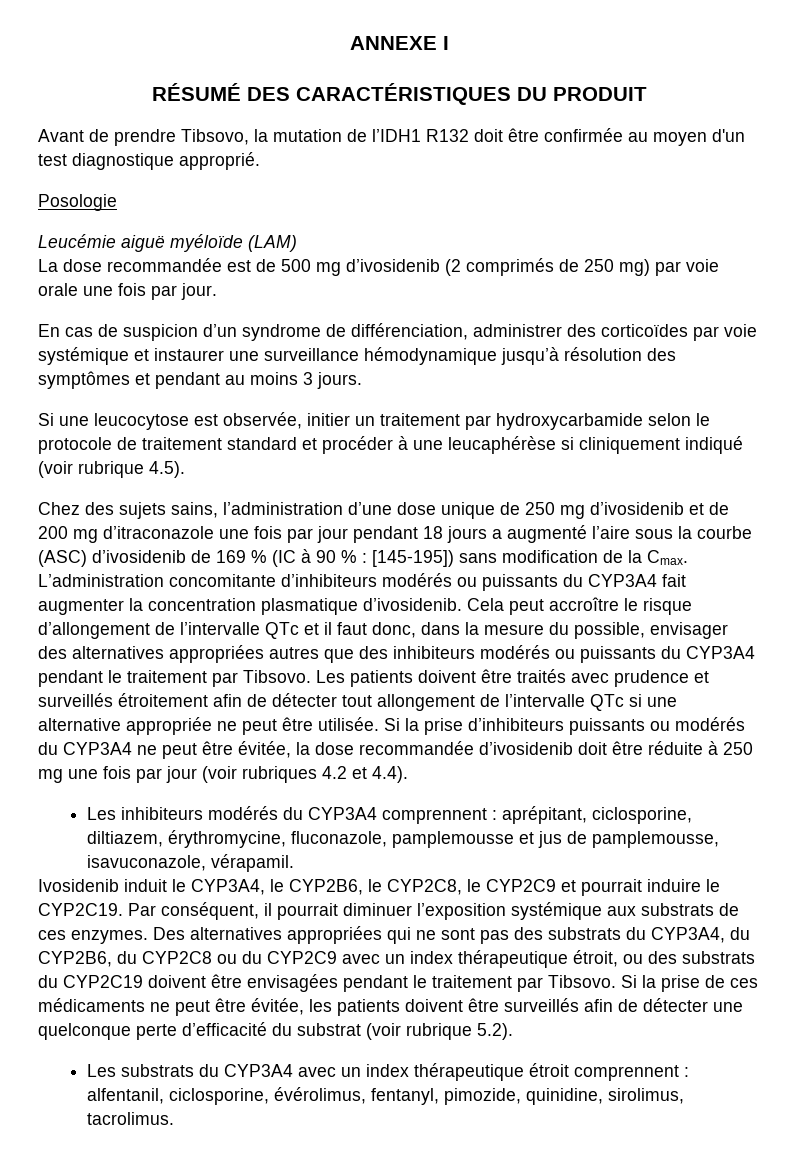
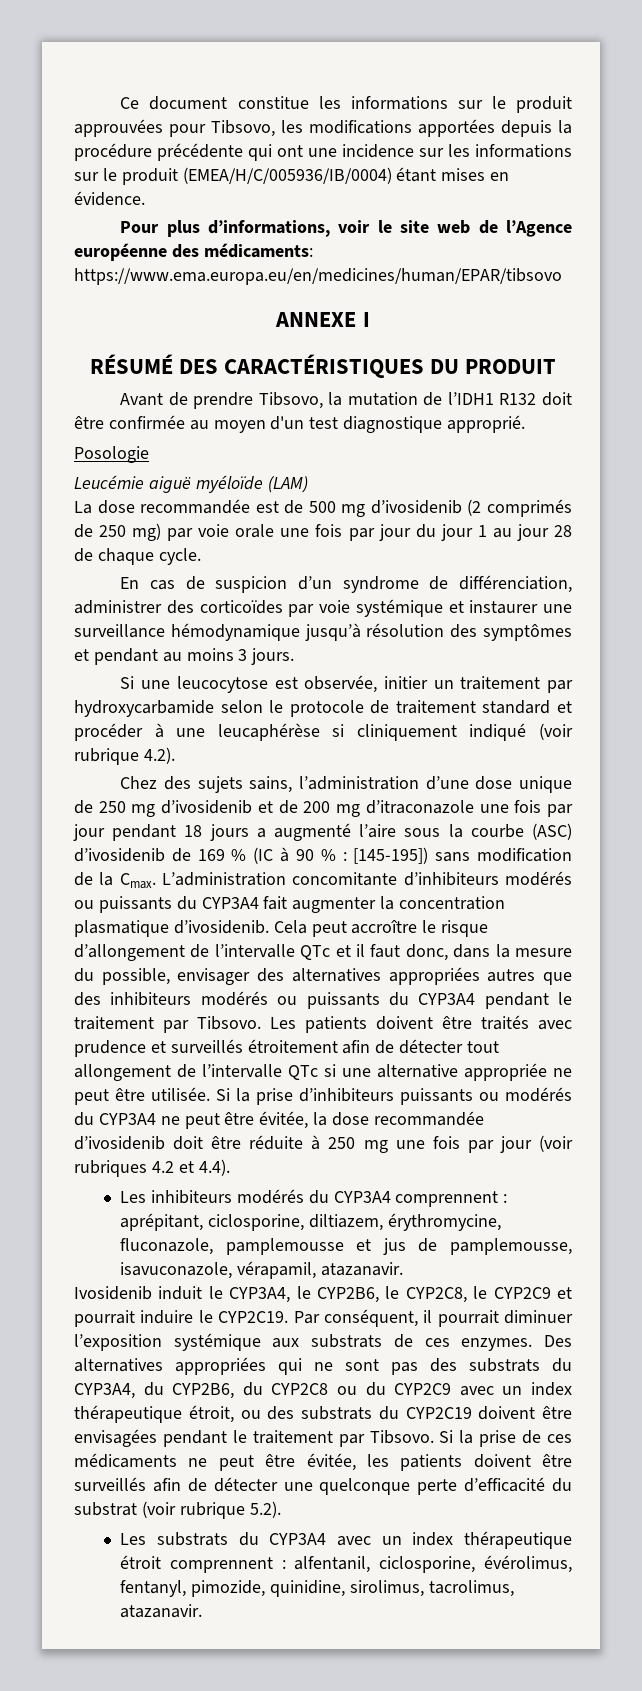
+ Ce document constitue les informations sur le produit approuvées pour Tibsovo, les modifications apportées depuis la procédure précédente qui ont une incidence sur les informations sur le produit (EMEA/H/C/005936/IB/0004) étant mises en évidence.
+ Pour plus d’informations, voir le site web de l’Agence européenne des médicaments: https://www.ema.europa.eu/en/medicines/human/EPAR/tibsovo
- La dose recommandée est de 500 mg d’ivosidenib (2 comprimés de 250 mg) par voie orale une fois par jour.
+ La dose recommandée est de 500 mg d’ivosidenib (2 comprimés de 250 mg) par voie orale une fois par jour du jour 1 au jour 28 de chaque cycle.
- Si une leucocytose est observée, initier un traitement par hydroxycarbamide selon le protocole de traitement standard et procéder à une leucaphérèse si cliniquement indiqué (voir rubrique 4.5).
+ Si une leucocytose est observée, initier un traitement par hydroxycarbamide selon le protocole de traitement standard et procéder à une leucaphérèse si cliniquement indiqué (voir rubrique 4.2).
- Les inhibiteurs modérés du CYP3A4 comprennent : aprépitant, ciclosporine, diltiazem, érythromycine, fluconazole, pamplemousse et jus de pamplemousse, isavuconazole, vérapamil.
+ Les inhibiteurs modérés du CYP3A4 comprennent : aprépitant, ciclosporine, diltiazem, érythromycine, fluconazole, pamplemousse et jus de pamplemousse, isavuconazole, vérapamil, atazanavir.
- Les substrats du CYP3A4 avec un index thérapeutique étroit comprennent : alfentanil, ciclosporine, évérolimus, fentanyl, pimozide, quinidine, sirolimus, tacrolimus.
+ Les substrats du CYP3A4 avec un index thérapeutique étroit comprennent : alfentanil, ciclosporine, évérolimus, fentanyl, pimozide, quinidine, sirolimus, tacrolimus, atazanavir.

